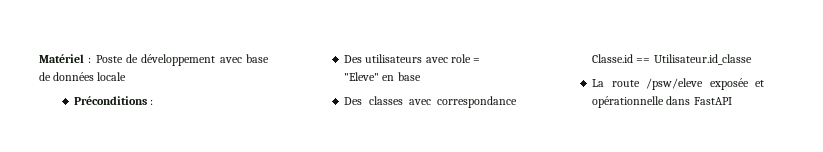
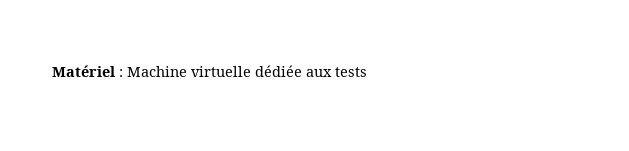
- Matériel : Poste de développement avec base de données locale
- Préconditions :
- Des utilisateurs avec role = "Eleve" en base
- Des classes avec correspondance Classe.id == Utilisateur.id_classe
- La route /psw/eleve exposée et opérationnelle dans FastAPI
+ Matériel : Machine virtuelle dédiée aux tests

